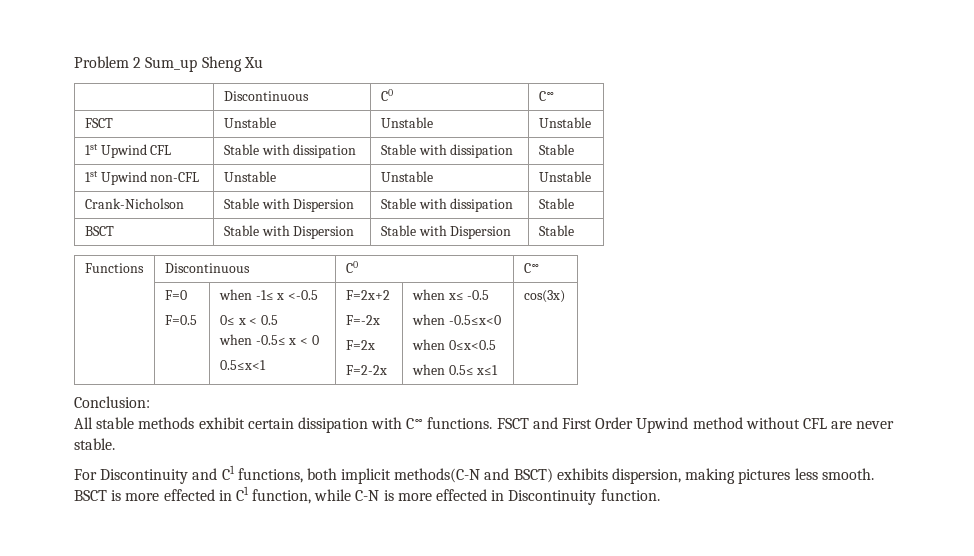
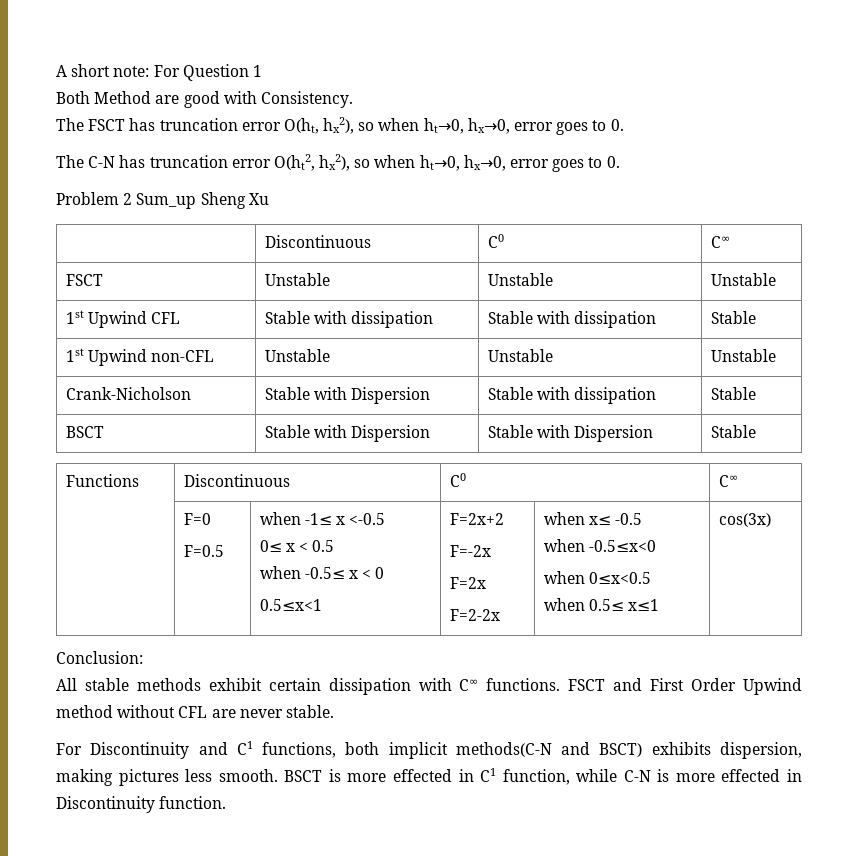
+ A short note: For Question 1
+ Both Method are good with Consistency.
+ The FSCT has truncation error O(ht, hx2), so when ht→0, hx→0, error goes to 0.
+ The C-N has truncation error O(ht2, hx2), so when ht→0, hx→0, error goes to 0.

